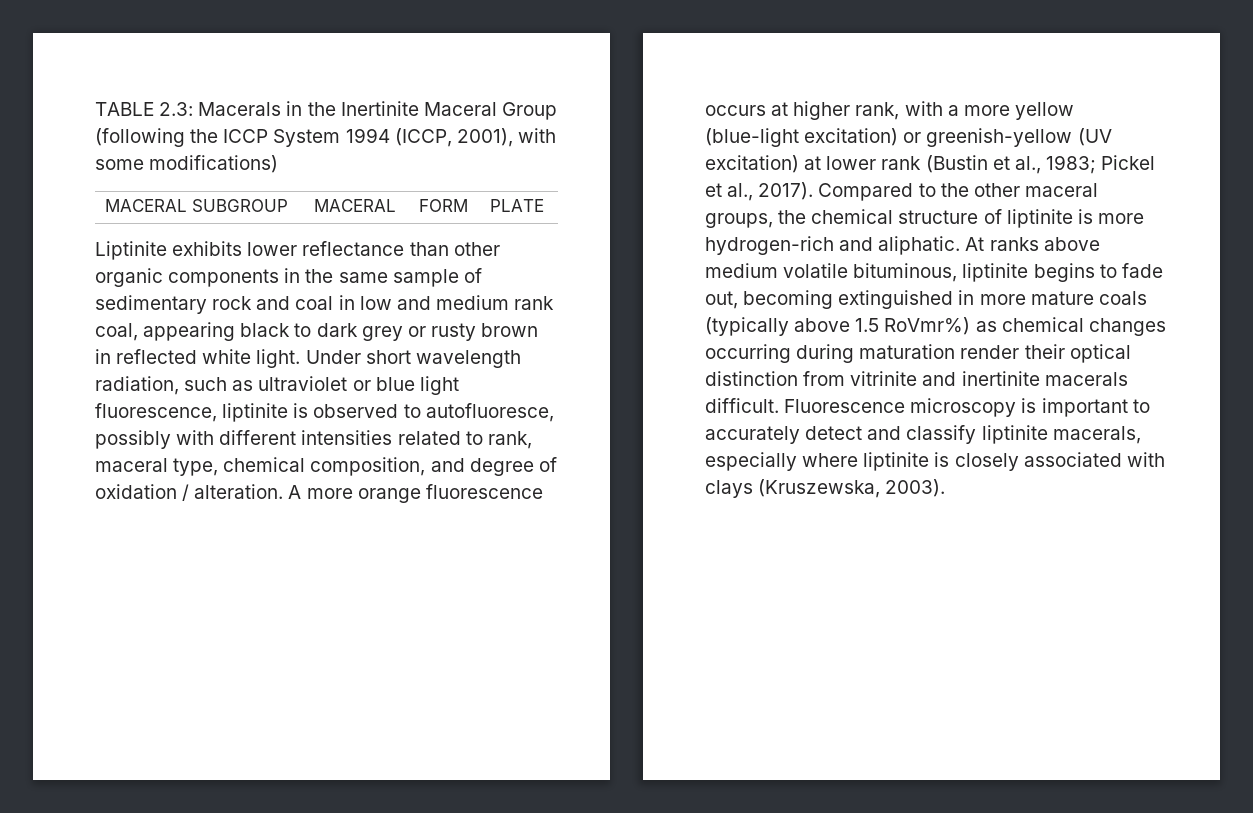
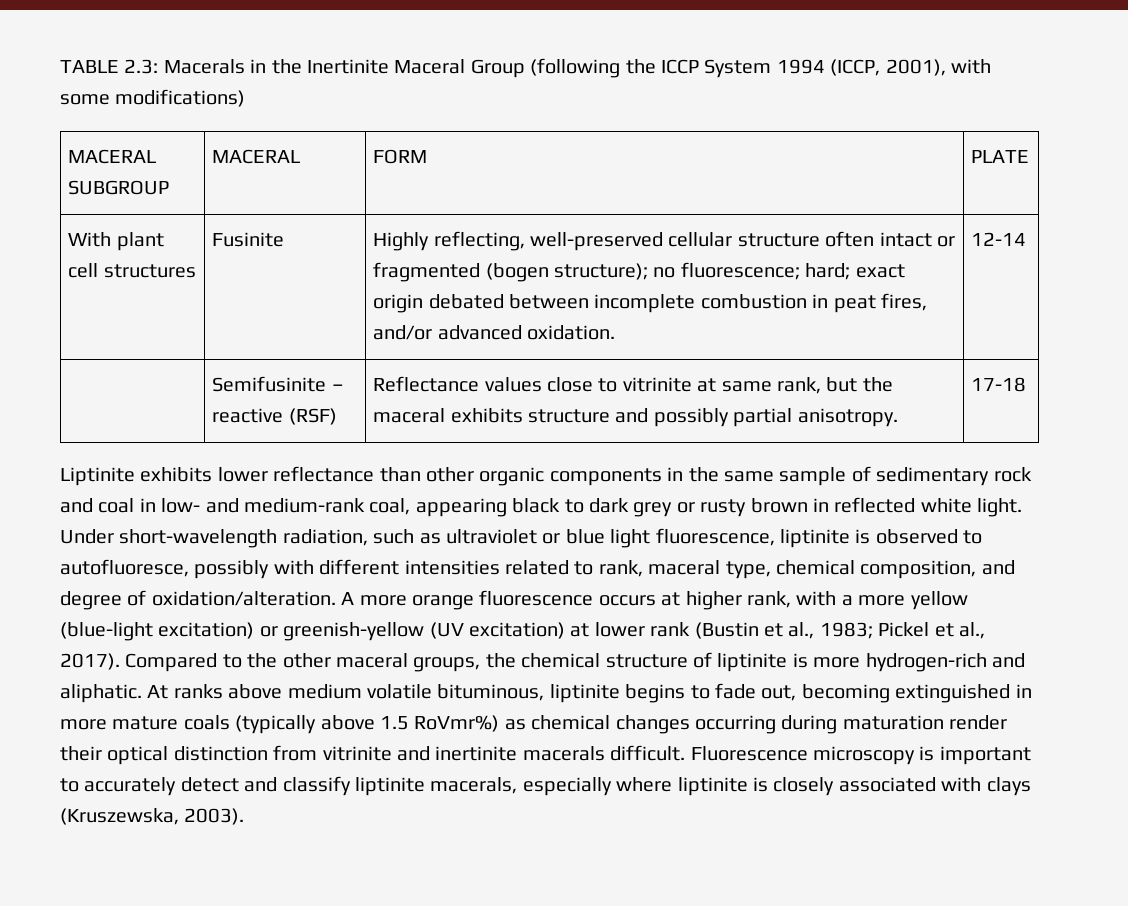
+ With plant cell structures | Fusinite | Highly reflecting, well-preserved cellular structure often intact or fragmented (bogen structure); no fluorescence; hard; exact origin debated between incomplete combustion in peat fires, and/or advanced oxidation. | 12-14
+ | Semifusinite – reactive (RSF) | Reflectance values close to vitrinite at same rank, but the maceral exhibits structure and possibly partial anisotropy. | 17-18
- Liptinite exhibits lower reflectance than other organic components in the same sample of sedimentary rock and coal in low and medium rank coal, appearing black to dark grey or rusty brown in reflected white light.
+ Liptinite exhibits lower reflectance than other organic components in the same sample of sedimentary rock and coal in low- and medium-rank coal, appearing black to dark grey or rusty brown in reflected white light.
- Under short wavelength radiation, such as ultraviolet or blue light fluorescence, liptinite is observed to autofluoresce, possibly with different intensities related to rank, maceral type, chemical composition, and degree of oxidation / alteration.
+ Under short-wavelength radiation, such as ultraviolet or blue light fluorescence, liptinite is observed to autofluoresce, possibly with different intensities related to rank, maceral type, chemical composition, and degree of oxidation/alteration.

